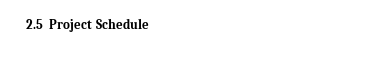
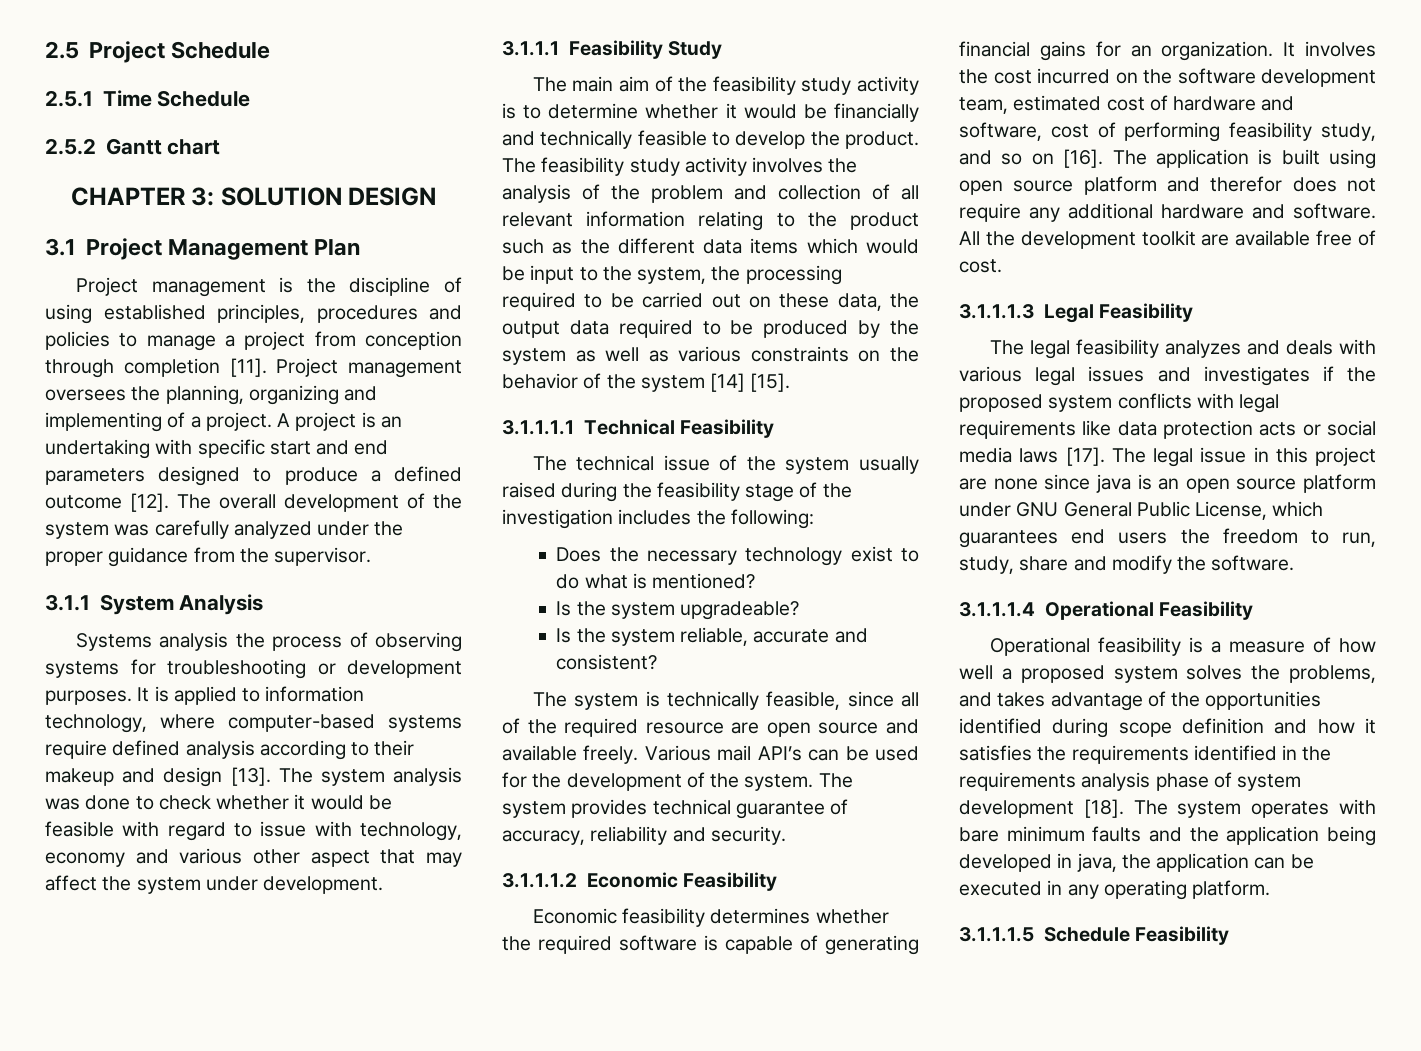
+ 2.5.1 Time Schedule
+ 2.5.2 Gantt chart
+ CHAPTER 3: SOLUTION DESIGN
+ 3.1 Project Management Plan
+ Project management is the discipline of using established principles, procedures and policies to manage a project from conception through completion [11]. Project management oversees the planning, organizing and implementing of a project. A project is an undertaking with specific start and end parameters designed to produce a defined outcome [12]. The overall development of the system was carefully analyzed under the proper guidance from the supervisor.
+ 3.1.1 System Analysis
+ Systems analysis the process of observing systems for troubleshooting or development purposes. It is applied to information technology, where computer-based systems require defined analysis according to their makeup and design [13]. The system analysis was done to check whether it would be feasible with regard to issue with technology, economy and various other aspect that may affect the system under development.
+ 3.1.1.1 Feasibility Study
+ The main aim of the feasibility study activity is to determine whether it would be financially and technically feasible to develop the product. The feasibility study activity involves the analysis of the problem and collection of all relevant information relating to the product such as the different data items which would be input to the system, the processing required to be carried out on these data, the output data required to be produced by the system as well as various constraints on the behavior of the system [14] [15].
+ 3.1.1.1.1 Technical Feasibility
+ The technical issue of the system usually raised during the feasibility stage of the investigation includes the following:
+ Does the necessary technology exist to do what is mentioned?
+ Is the system upgradeable?
+ Is the system reliable, accurate and consistent?
+ The system is technically feasible, since all of the required resource are open source and available freely. Various mail API’s can be used for the development of the system. The system provides technical guarantee of accuracy, reliability and security.
+ 3.1.1.1.2 Economic Feasibility
+ Economic feasibility determines whether the required software is capable of generating financial gains for an organization. It involves the cost incurred on the software development team, estimated cost of hardware and software, cost of performing feasibility study, and so on [16]. The application is built using open source platform and therefor does not require any additional hardware and software. All the development toolkit are available free of cost.
+ 3.1.1.1.3 Legal Feasibility
+ The legal feasibility analyzes and deals with various legal issues and investigates if the proposed system conflicts with legal requirements like data protection acts or social media laws [17]. The legal issue in this project are none since java is an open source platform under GNU General Public License, which guarantees end users the freedom to run, study, share and modify the software.
+ 3.1.1.1.4 Operational Feasibility
+ Operational feasibility is a measure of how well a proposed system solves the problems, and takes advantage of the opportunities identified during scope definition and how it satisfies the requirements identified in the requirements analysis phase of system development [18]. The system operates with bare minimum faults and the application being developed in java, the application can be executed in any operating platform.
+ 3.1.1.1.5 Schedule Feasibility

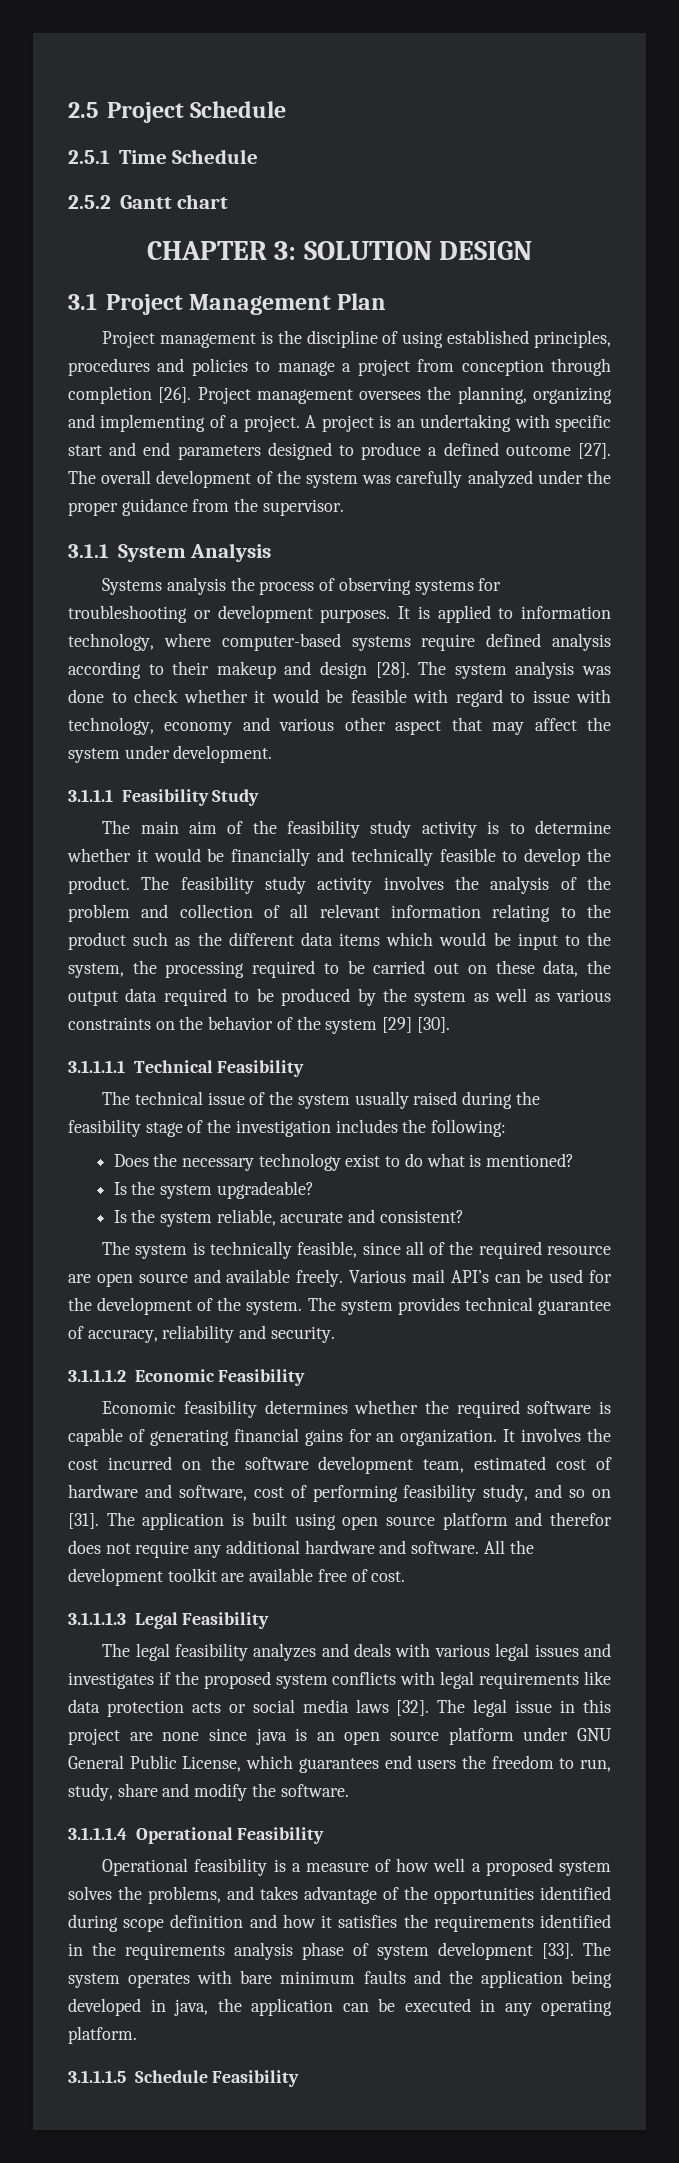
- Project management is the discipline of using established principles, procedures and policies to manage a project from conception through completion [11].
+ Project management is the discipline of using established principles, procedures and policies to manage a project from conception through completion [26].
- A project is an undertaking with specific start and end parameters designed to produce a defined outcome [12].
+ A project is an undertaking with specific start and end parameters designed to produce a defined outcome [27].
- It is applied to information technology, where computer-based systems require defined analysis according to their makeup and design [13].
+ It is applied to information technology, where computer-based systems require defined analysis according to their makeup and design [28].
- The feasibility study activity involves the analysis of the problem and collection of all relevant information relating to the product such as the different data items which would be input to the system, the processing required to be carried out on these data, the output data required to be produced by the system as well as various constraints on the behavior of the system [14] [15].
+ The feasibility study activity involves the analysis of the problem and collection of all relevant information relating to the product such as the different data items which would be input to the system, the processing required to be carried out on these data, the output data required to be produced by the system as well as various constraints on the behavior of the system [29] [30].
- It involves the cost incurred on the software development team, estimated cost of hardware and software, cost of performing feasibility study, and so on [16].
+ It involves the cost incurred on the software development team, estimated cost of hardware and software, cost of performing feasibility study, and so on [31].
- The legal feasibility analyzes and deals with various legal issues and investigates if the proposed system conflicts with legal requirements like data protection acts or social media laws [17].
+ The legal feasibility analyzes and deals with various legal issues and investigates if the proposed system conflicts with legal requirements like data protection acts or social media laws [32].
- Operational feasibility is a measure of how well a proposed system solves the problems, and takes advantage of the opportunities identified during scope definition and how it satisfies the requirements identified in the requirements analysis phase of system development [18].
+ Operational feasibility is a measure of how well a proposed system solves the problems, and takes advantage of the opportunities identified during scope definition and how it satisfies the requirements identified in the requirements analysis phase of system development [33].

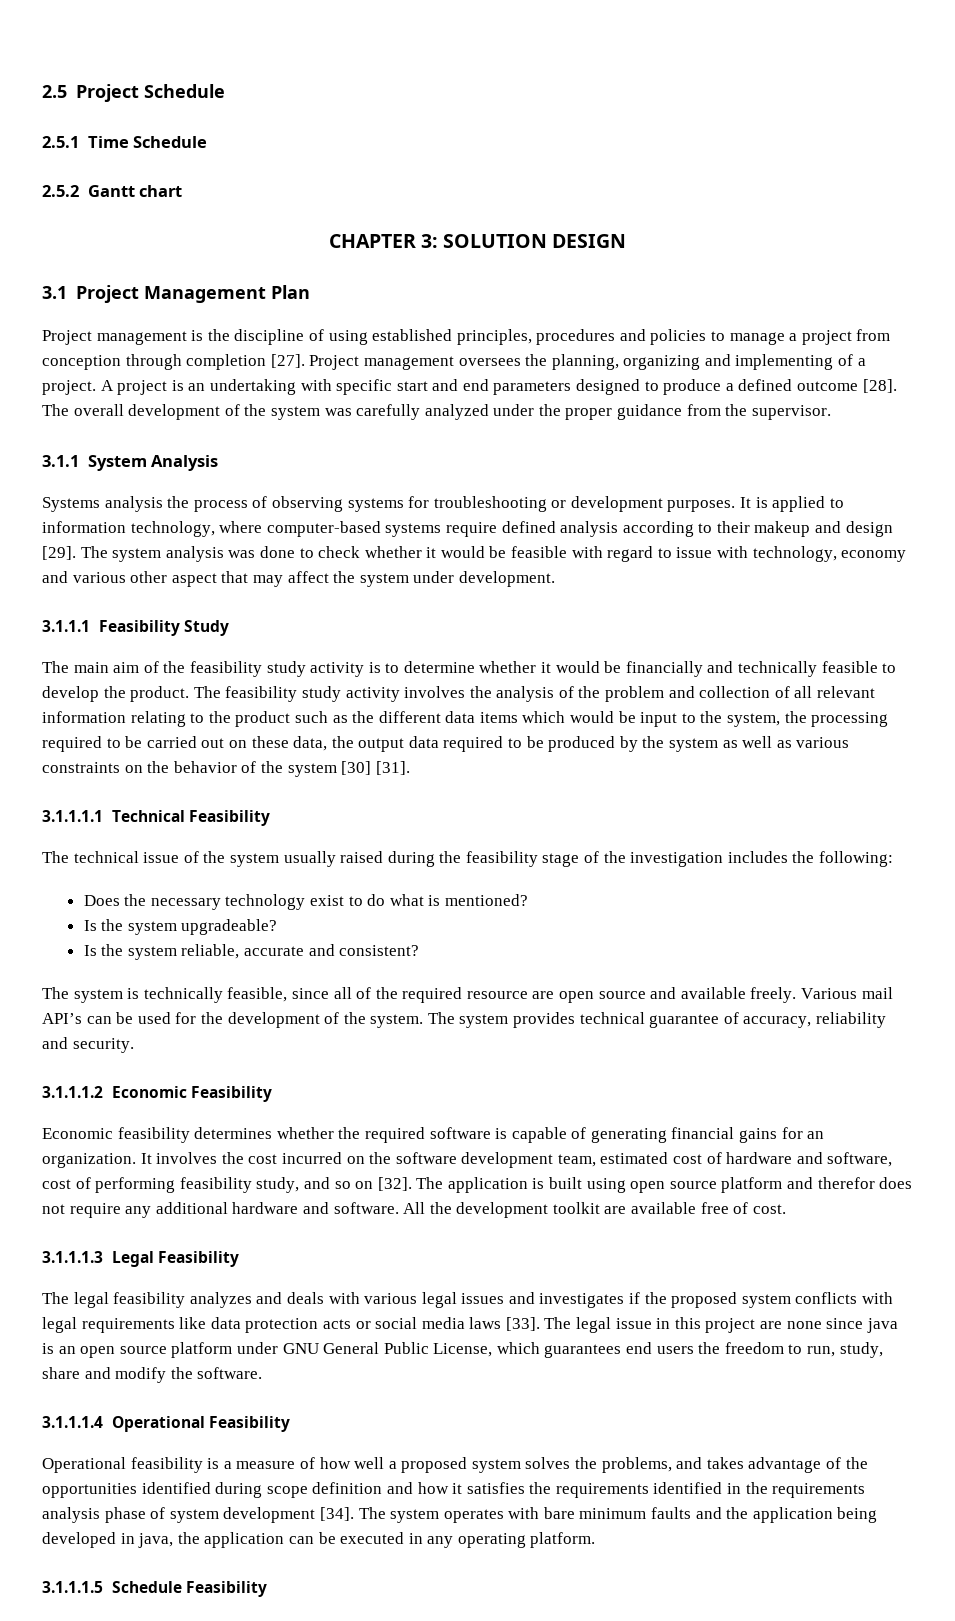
- Project management is the discipline of using established principles, procedures and policies to manage a project from conception through completion [26].
+ Project management is the discipline of using established principles, procedures and policies to manage a project from conception through completion [27].
- A project is an undertaking with specific start and end parameters designed to produce a defined outcome [27].
+ A project is an undertaking with specific start and end parameters designed to produce a defined outcome [28].
- It is applied to information technology, where computer-based systems require defined analysis according to their makeup and design [28].
+ It is applied to information technology, where computer-based systems require defined analysis according to their makeup and design [29].
- The feasibility study activity involves the analysis of the problem and collection of all relevant information relating to the product such as the different data items which would be input to the system, the processing required to be carried out on these data, the output data required to be produced by the system as well as various constraints on the behavior of the system [29] [30].
+ The feasibility study activity involves the analysis of the problem and collection of all relevant information relating to the product such as the different data items which would be input to the system, the processing required to be carried out on these data, the output data required to be produced by the system as well as various constraints on the behavior of the system [30] [31].
- It involves the cost incurred on the software development team, estimated cost of hardware and software, cost of performing feasibility study, and so on [31].
+ It involves the cost incurred on the software development team, estimated cost of hardware and software, cost of performing feasibility study, and so on [32].
- The legal feasibility analyzes and deals with various legal issues and investigates if the proposed system conflicts with legal requirements like data protection acts or social media laws [32].
+ The legal feasibility analyzes and deals with various legal issues and investigates if the proposed system conflicts with legal requirements like data protection acts or social media laws [33].
- Operational feasibility is a measure of how well a proposed system solves the problems, and takes advantage of the opportunities identified during scope definition and how it satisfies the requirements identified in the requirements analysis phase of system development [33].
+ Operational feasibility is a measure of how well a proposed system solves the problems, and takes advantage of the opportunities identified during scope definition and how it satisfies the requirements identified in the requirements analysis phase of system development [34].

